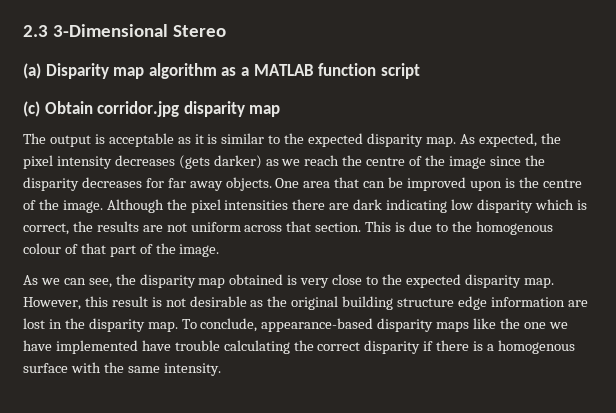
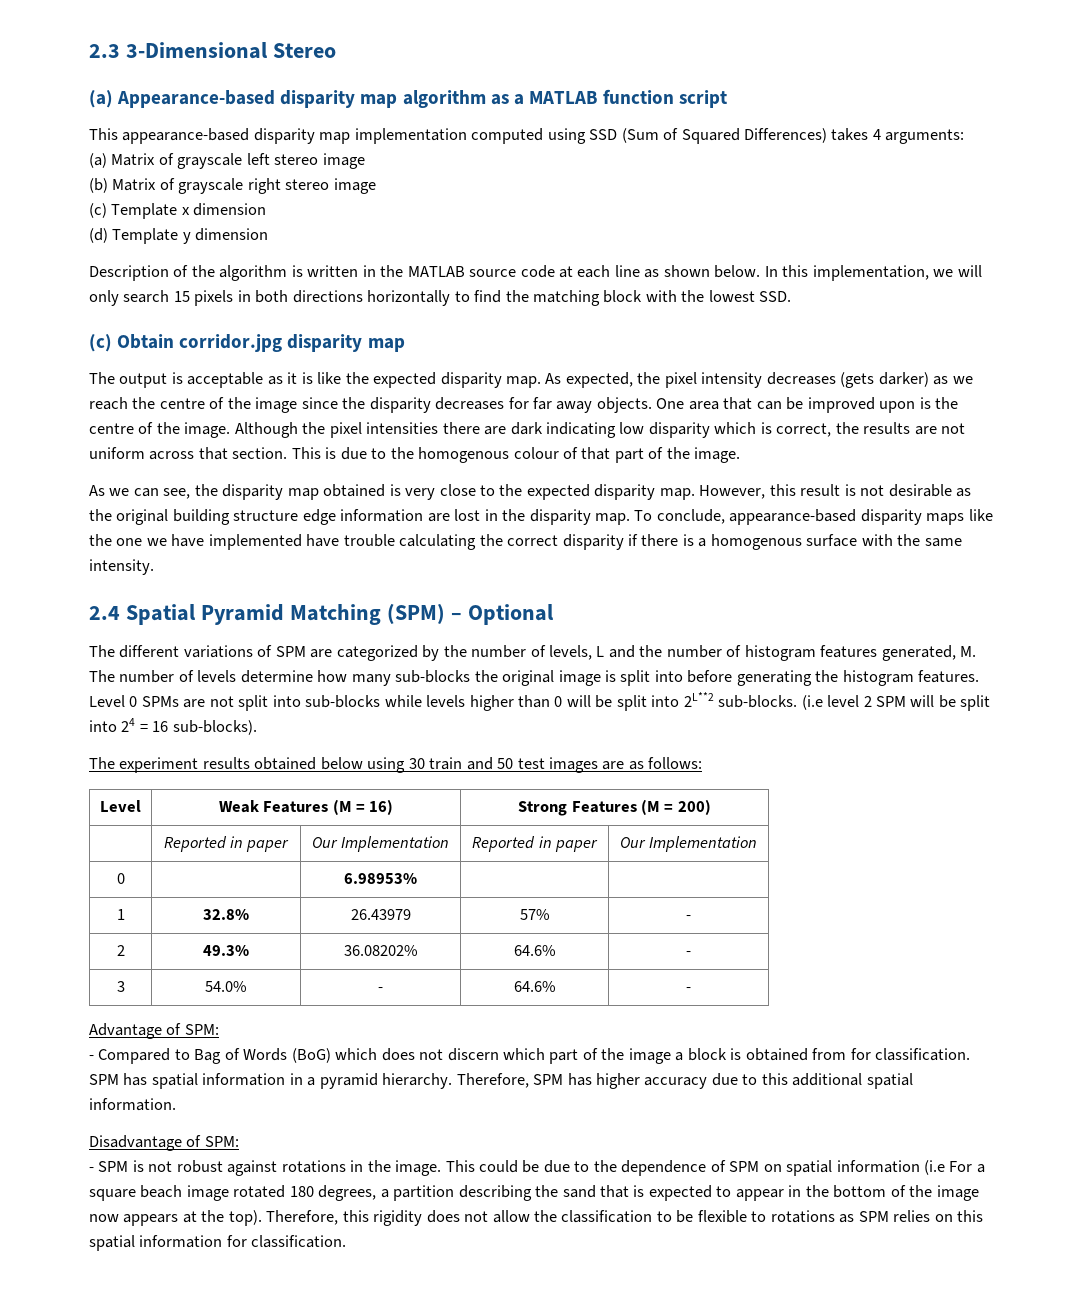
- (a) Disparity map algorithm as a MATLAB function script
+ (a) Appearance-based disparity map algorithm as a MATLAB function script
+ This appearance-based disparity map implementation computed using SSD (Sum of Squared Differences) takes 4 arguments:
+ (a) Matrix of grayscale left stereo image
+ (b) Matrix of grayscale right stereo image
+ (c) Template x dimension
+ (d) Template y dimension
+ Description of the algorithm is written in the MATLAB source code at each line as shown below. In this implementation, we will only search 15 pixels in both directions horizontally to find the matching block with the lowest SSD.
- The output is acceptable as it is similar to the expected disparity map.
+ The output is acceptable as it is like the expected disparity map.
+ 2.4 Spatial Pyramid Matching (SPM) – Optional
+ The different variations of SPM are categorized by the number of levels, L and the number of histogram features generated, M. The number of levels determine how many sub-blocks the original image is split into before generating the histogram features. Level 0 SPMs are not split into sub-blocks while levels higher than 0 will be split into 2L**2 sub-blocks. (i.e level 2 SPM will be split into 24 = 16 sub-blocks).
+ The experiment results obtained below using 30 train and 50 test images are as follows:
+ Level | Weak Features (M = 16) | Strong Features (M = 200)
+ | Reported in paper | Our Implementation | Reported in paper | Our Implementation
+ 0 | | 6.98953% | |
+ 1 | 32.8% | 26.43979 | 57% | -
+ 2 | 49.3% | 36.08202% | 64.6% | -
+ 3 | 54.0% | - | 64.6% | -
+ Advantage of SPM:
+ - Compared to Bag of Words (BoG) which does not discern which part of the image a block is obtained from for classification. SPM has spatial information in a pyramid hierarchy. Therefore, SPM has higher accuracy due to this additional spatial information.
+ Disadvantage of SPM:
+ - SPM is not robust against rotations in the image. This could be due to the dependence of SPM on spatial information (i.e For a square beach image rotated 180 degrees, a partition describing the sand that is expected to appear in the bottom of the image now appears at the top). Therefore, this rigidity does not allow the classification to be flexible to rotations as SPM relies on this spatial information for classification.

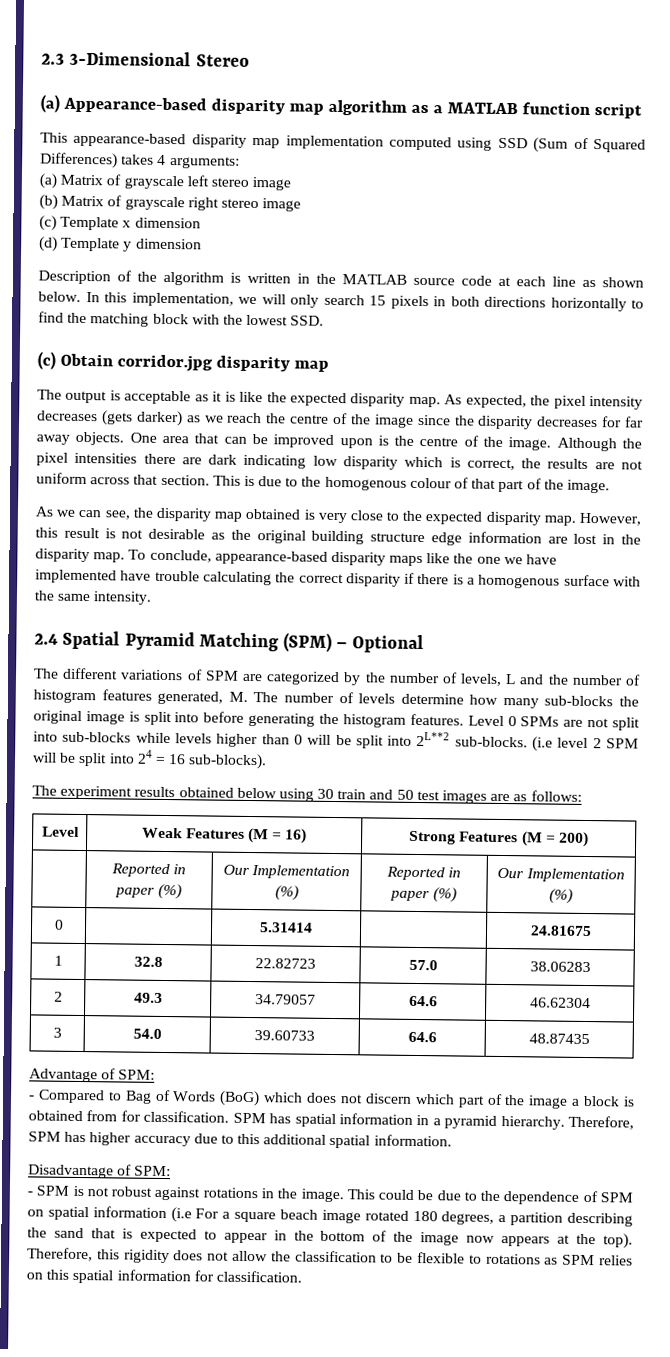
- | Reported in paper | Our Implementation | Reported in paper | Our Implementation
+ | Reported in paper (%) | Our Implementation (%) | Reported in paper (%) | Our Implementation (%)
- 0 | | 6.98953% | |
- 1 | 32.8% | 26.43979 | 57% | -
- 2 | 49.3% | 36.08202% | 64.6% | -
- 3 | 54.0% | - | 64.6% | -
+ 0 | | 5.31414 | | 24.81675
+ 1 | 32.8 | 22.82723 | 57.0 | 38.06283
+ 2 | 49.3 | 34.79057 | 64.6 | 46.62304
+ 3 | 54.0 | 39.60733 | 64.6 | 48.87435

